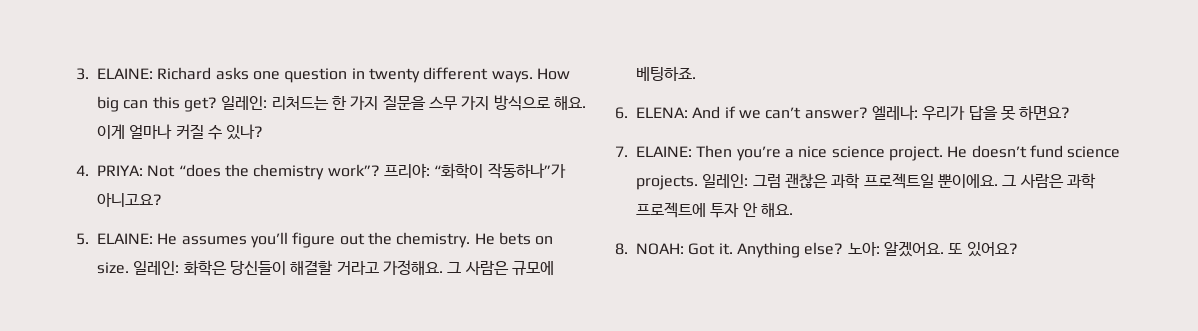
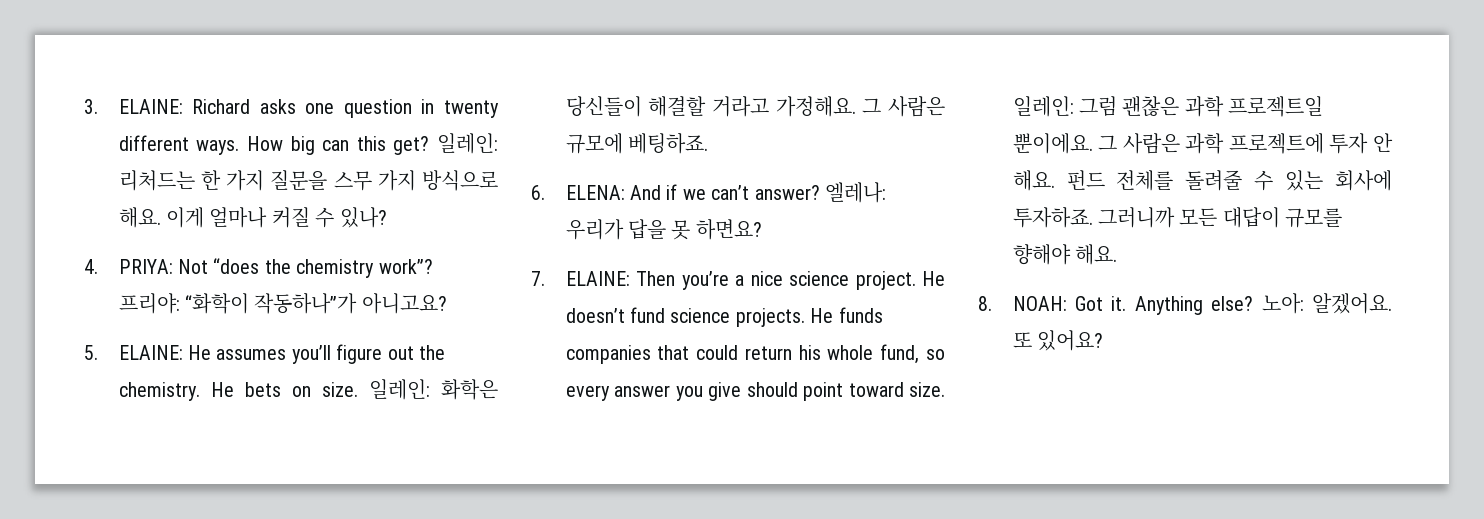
+ He funds companies that could return his whole fund, so every answer you give should point toward size.
+ 펀드 전체를 돌려줄 수 있는 회사에 투자하죠. 그러니까 모든 대답이 규모를 향해야 해요.

